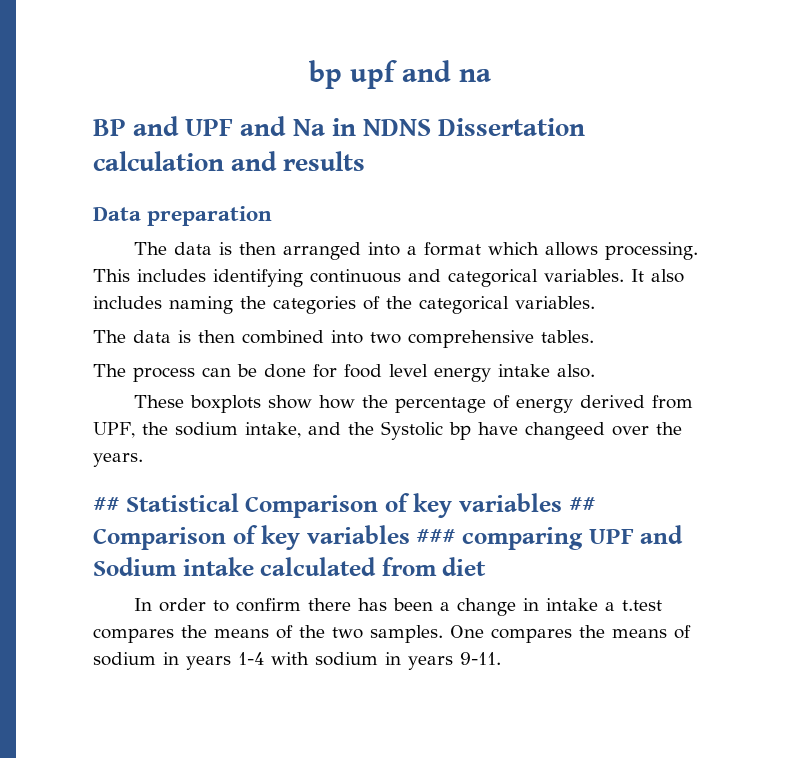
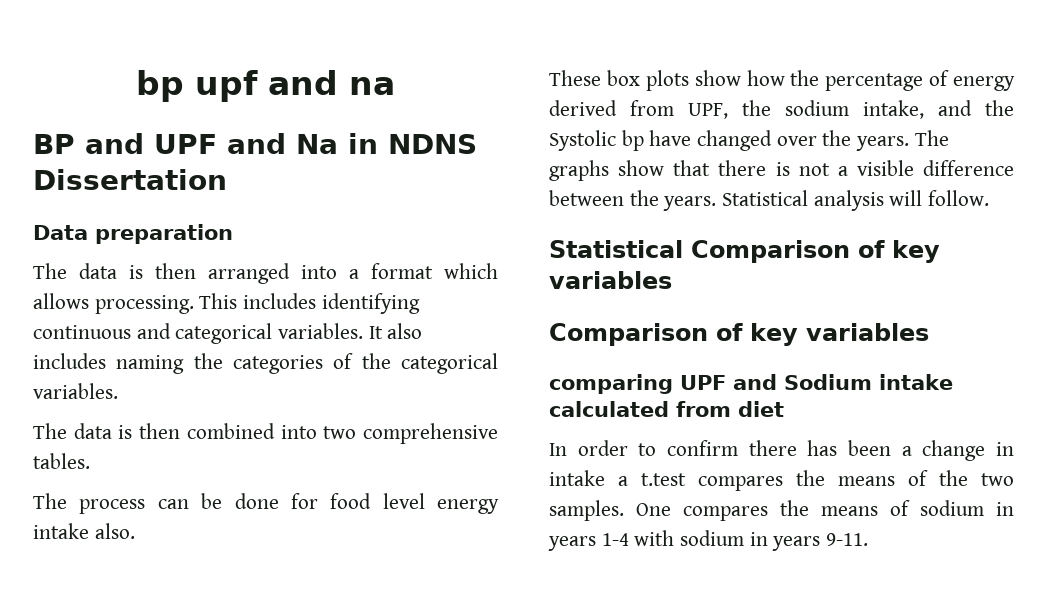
- BP and UPF and Na in NDNS Dissertation calculation and results
+ BP and UPF and Na in NDNS Dissertation
- These boxplots show how the percentage of energy derived from UPF, the sodium intake, and the Systolic bp have changeed over the years.
- ## Statistical Comparison of key variables ## Comparison of key variables ### comparing UPF and Sodium intake calculated from diet
+ These box plots show how the percentage of energy derived from UPF, the sodium intake, and the Systolic bp have changed over the years. The graphs show that there is not a visible difference between the years. Statistical analysis will follow.
+ Statistical Comparison of key variables
+ Comparison of key variables
+ comparing UPF and Sodium intake calculated from diet

